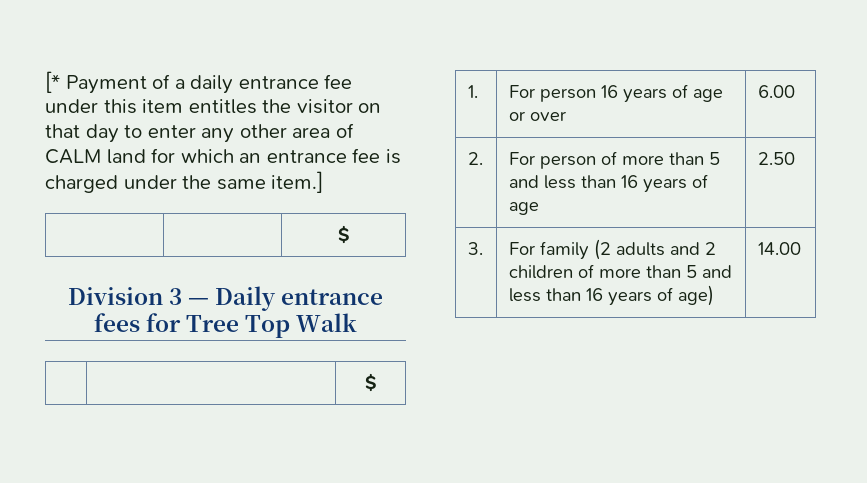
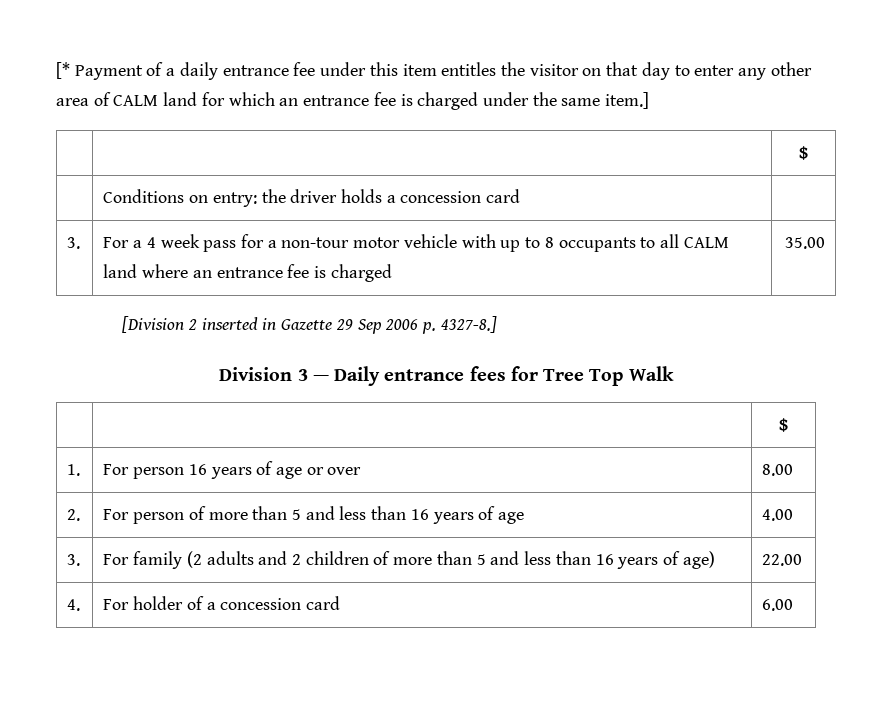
+ | Conditions on entry: the driver holds a concession card |
+ 3. | For a 4 week pass for a non-tour motor vehicle with up to 8 occupants to all CALM land where an entrance fee is charged | 35.00
+ [Division 2 inserted in Gazette 29 Sep 2006 p. 4327-8.]
- 1. | For person 16 years of age or over | 6.00
+ 1. | For person 16 years of age or over | 8.00
- 2. | For person of more than 5 and less than 16 years of age | 2.50
+ 2. | For person of more than 5 and less than 16 years of age | 4.00
- 3. | For family (2 adults and 2 children of more than 5 and less than 16 years of age) | 14.00
+ 3. | For family (2 adults and 2 children of more than 5 and less than 16 years of age) | 22.00
+ 4. | For holder of a concession card | 6.00

